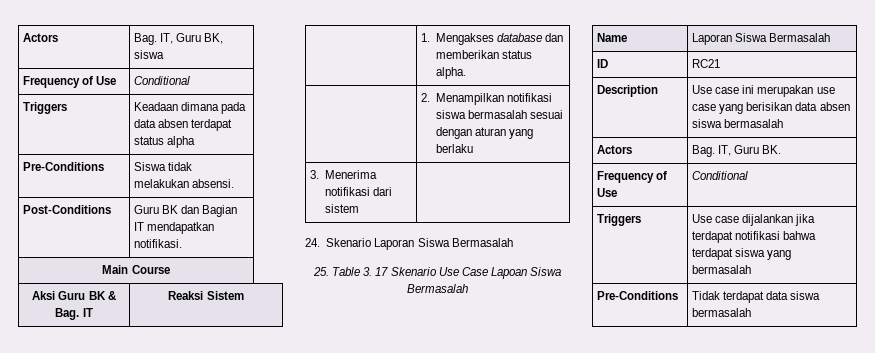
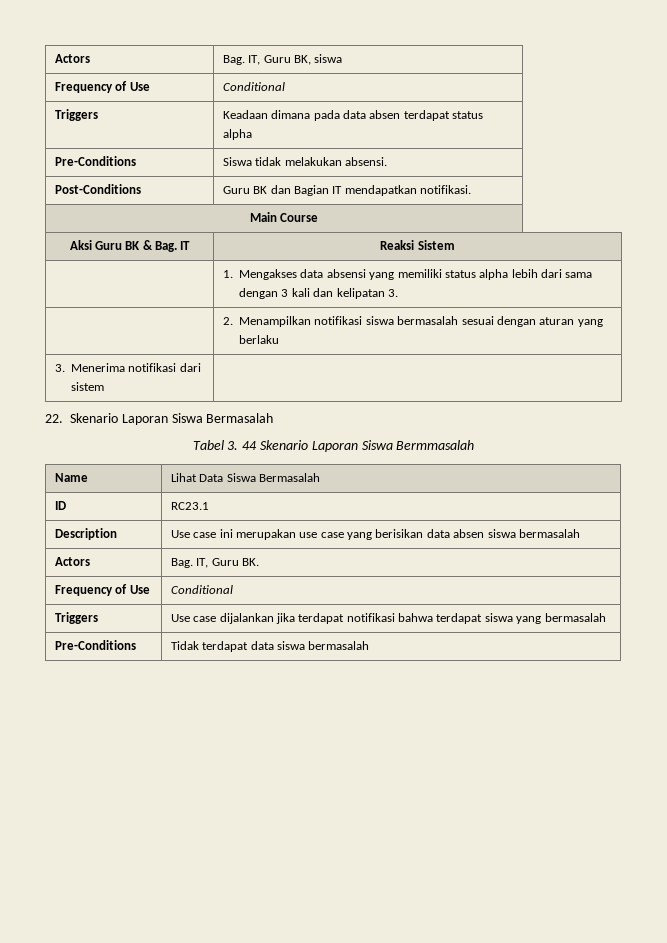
- | 1. Mengakses database dan memberikan status alpha.
+ | 1. Mengakses data absensi yang memiliki status alpha lebih dari sama dengan 3 kali dan kelipatan 3.
- 24. Skenario Laporan Siswa Bermasalah
+ 22. Skenario Laporan Siswa Bermasalah
- 25. Table 3. 17 Skenario Use Case Lapoan Siswa Bermasalah
+ Tabel 3. 44 Skenario Laporan Siswa Bermmasalah
- Name | Laporan Siswa Bermasalah
+ Name | Lihat Data Siswa Bermasalah
- ID | RC21
+ ID | RC23.1

